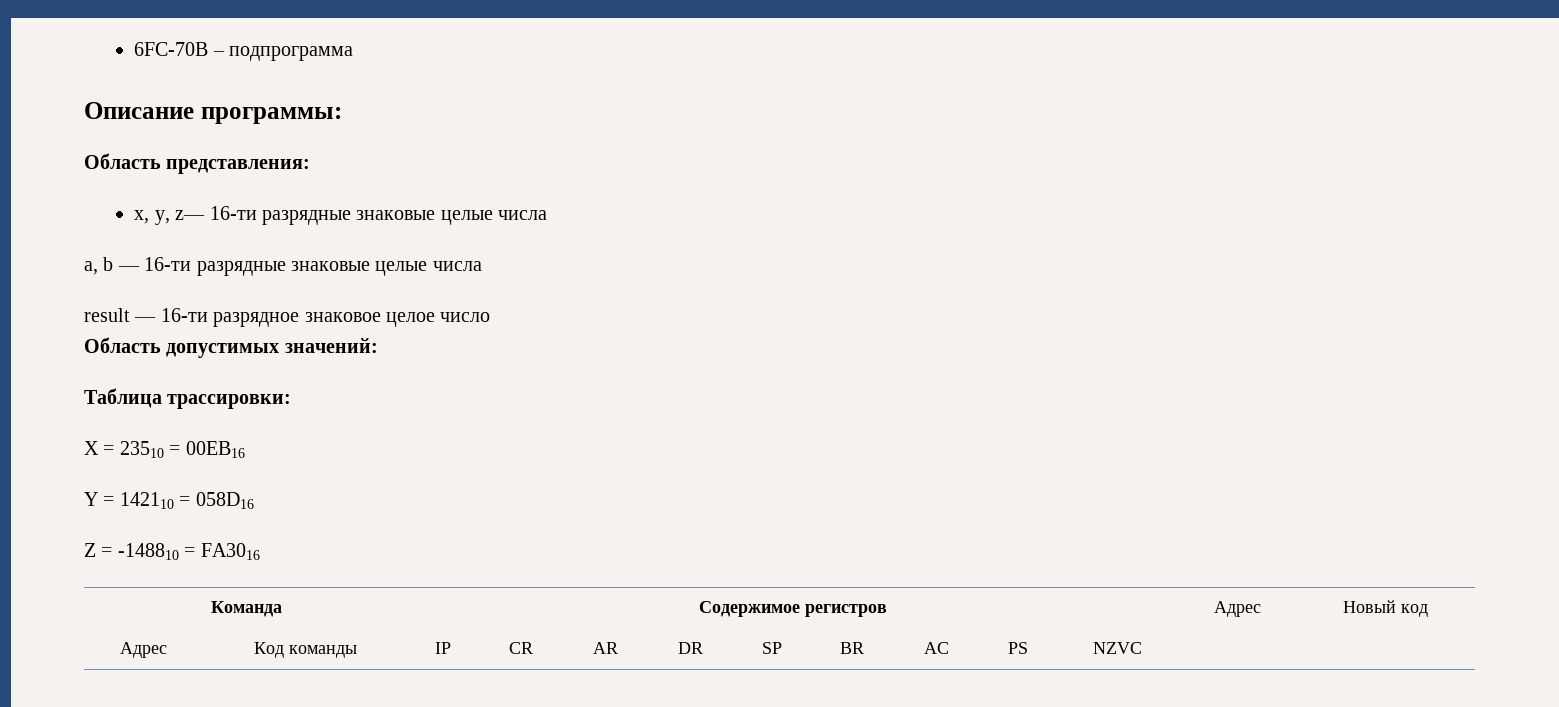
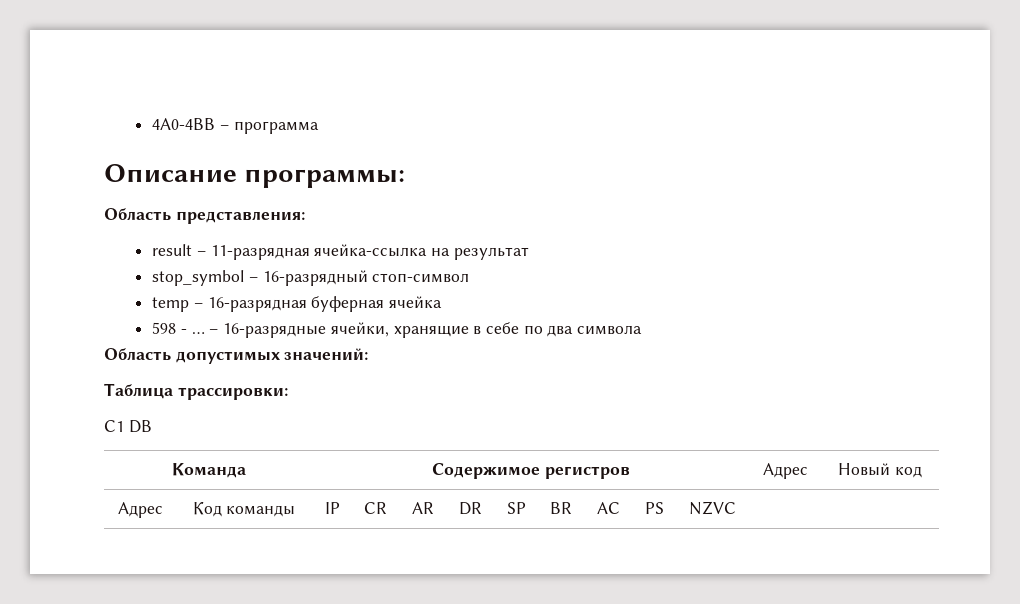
- 6FC-70B – подпрограмма
+ 4A0-4BB – программа
- x, y, z— 16-ти разрядные знаковые целые числа
- a, b — 16-ти разрядные знаковые целые числа
- result — 16-ти разрядное знаковое целое число
+ result – 11-разрядная ячейка-ссылка на результат
+ stop_symbol – 16-разрядный стоп-символ
+ temp – 16-разрядная буферная ячейка
+ 598 - … – 16-разрядные ячейки, хранящие в себе по два символа
- X = 23510 = 00EB16
- Y = 142110 = 058D16
- Z = -148810 = FA3016
+ С1 DB

